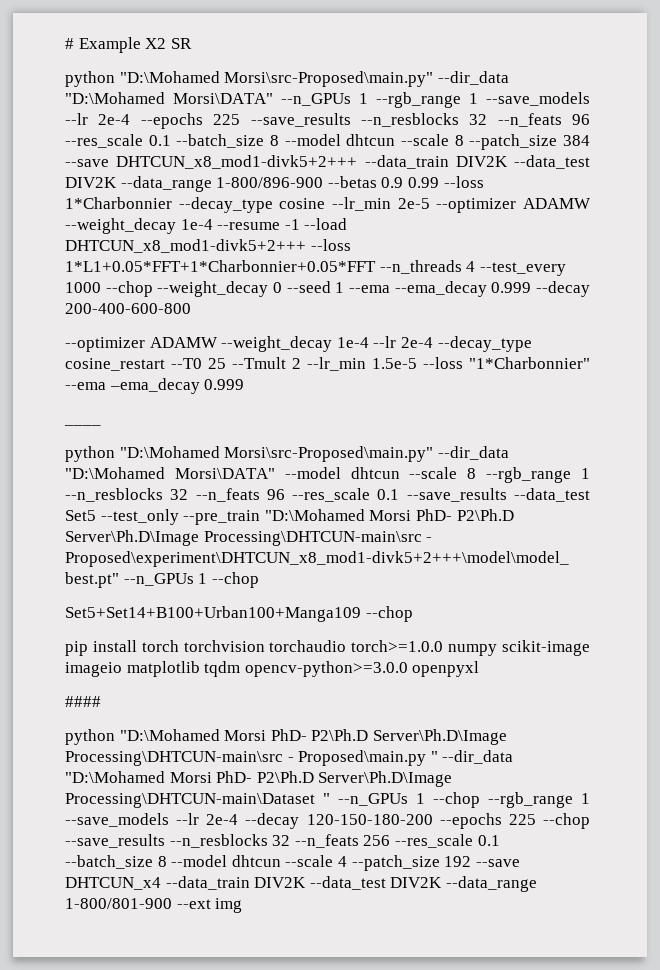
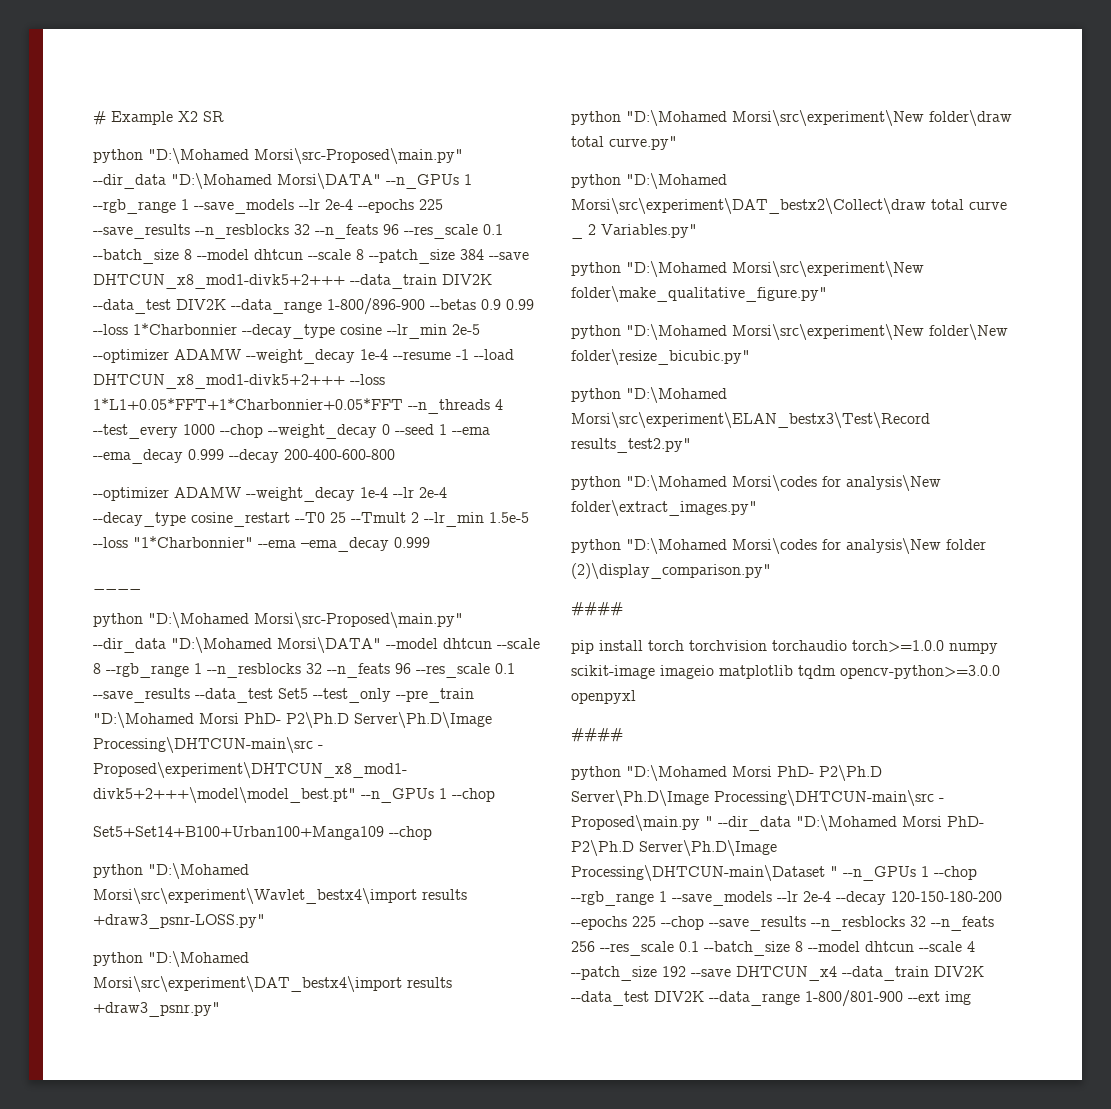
+ python "D:\Mohamed Morsi\src\experiment\Wavlet_bestx4\import results +draw3_psnr-LOSS.py"
+ python "D:\Mohamed Morsi\src\experiment\DAT_bestx4\import results +draw3_psnr.py"
+ python "D:\Mohamed Morsi\src\experiment\New folder\draw total curve.py"
+ python "D:\Mohamed Morsi\src\experiment\DAT_bestx2\Collect\draw total curve _ 2 Variables.py"
+ python "D:\Mohamed Morsi\src\experiment\New folder\make_qualitative_figure.py"
+ python "D:\Mohamed Morsi\src\experiment\New folder\New folder\resize_bicubic.py"
+ python "D:\Mohamed Morsi\src\experiment\ELAN_bestx3\Test\Record results_test2.py"
+ python "D:\Mohamed Morsi\codes for analysis\New folder\extract_images.py"
+ python "D:\Mohamed Morsi\codes for analysis\New folder (2)\display_comparison.py"
+ ####

